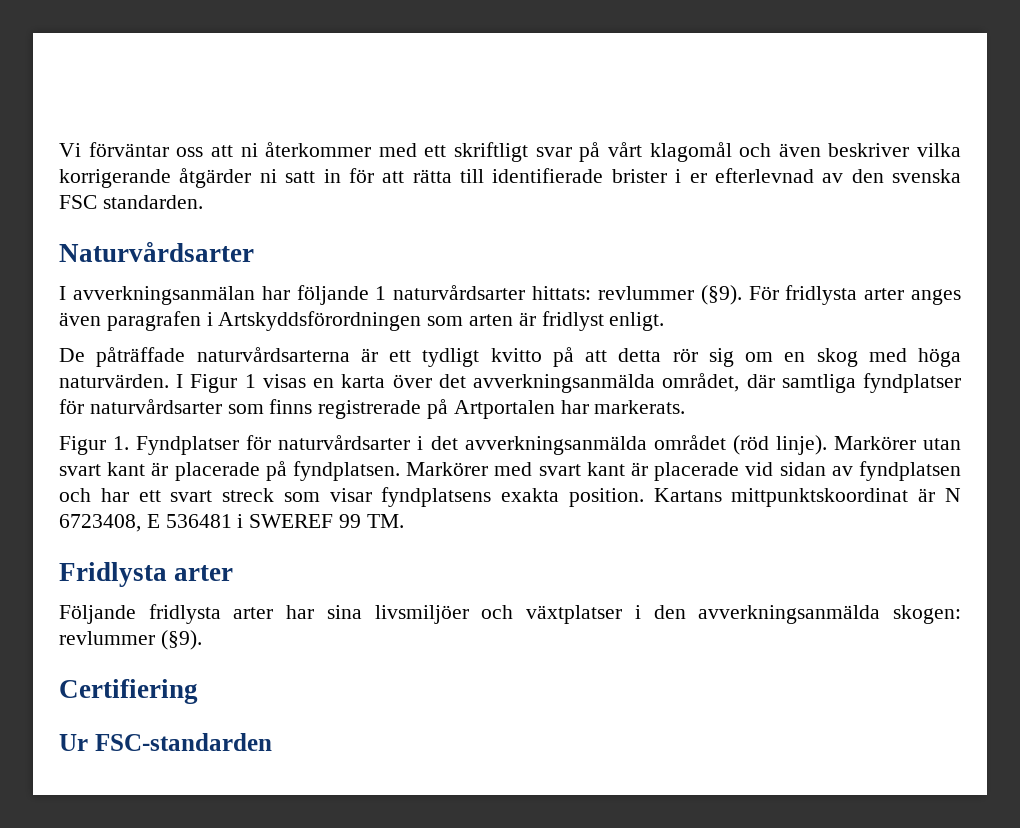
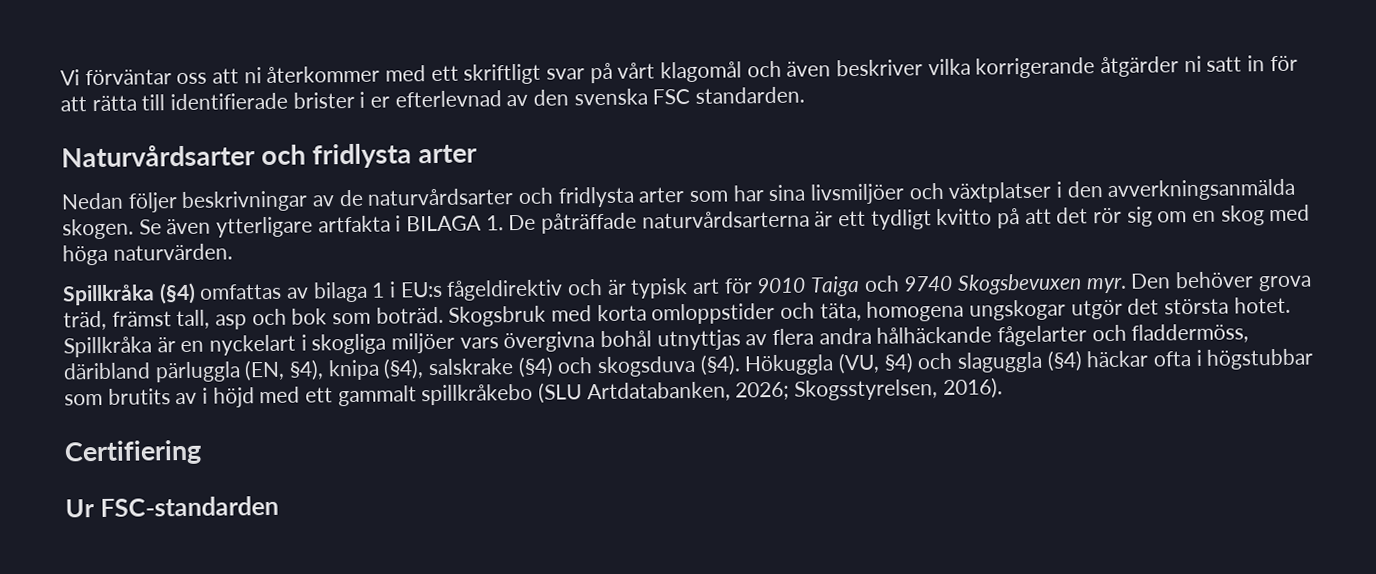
- Naturvårdsarter
- I avverkningsanmälan har följande 1 naturvårdsarter hittats: revlummer (§9). För fridlysta arter anges även paragrafen i Artskyddsförordningen som arten är fridlyst enligt.
- De påträffade naturvårdsarterna är ett tydligt kvitto på att detta rör sig om en skog med höga naturvärden. I Figur 1 visas en karta över det avverkningsanmälda området, där samtliga fyndplatser för naturvårdsarter som finns registrerade på Artportalen har markerats.
- Figur 1. Fyndplatser för naturvårdsarter i det avverkningsanmälda området (röd linje). Markörer utan svart kant är placerade på fyndplatsen. Markörer med svart kant är placerade vid sidan av fyndplatsen och har ett svart streck som visar fyndplatsens exakta position. Kartans mittpunktskoordinat är N 6723408, E 536481 i SWEREF 99 TM.
- Fridlysta arter
- Följande fridlysta arter har sina livsmiljöer och växtplatser i den avverkningsanmälda skogen: revlummer (§9).
+ Naturvårdsarter och fridlysta arter
+ Nedan följer beskrivningar av de naturvårdsarter och fridlysta arter som har sina livsmiljöer och växtplatser i den avverkningsanmälda skogen. Se även ytterligare artfakta i BILAGA 1. De påträffade naturvårdsarterna är ett tydligt kvitto på att det rör sig om en skog med höga naturvärden.
+ Spillkråka (§4) omfattas av bilaga 1 i EU:s fågeldirektiv och är typisk art för 9010 Taiga och 9740 Skogsbevuxen myr. Den behöver grova träd, främst tall, asp och bok som boträd. Skogsbruk med korta omloppstider och täta, homogena ungskogar utgör det största hotet. Spillkråka är en nyckelart i skogliga miljöer vars övergivna bohål utnyttjas av flera andra hålhäckande fågelarter och fladdermöss, däribland pärluggla (EN, §4), knipa (§4), salskrake (§4) och skogsduva (§4). Hökuggla (VU, §4) och slaguggla (§4) häckar ofta i högstubbar som brutits av i höjd med ett gammalt spillkråkebo (SLU Artdatabanken, 2026; Skogsstyrelsen, 2016).

